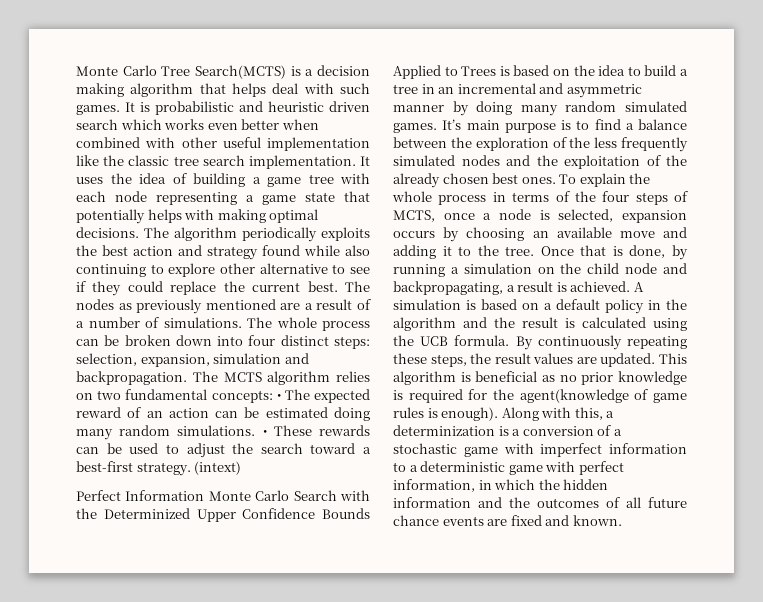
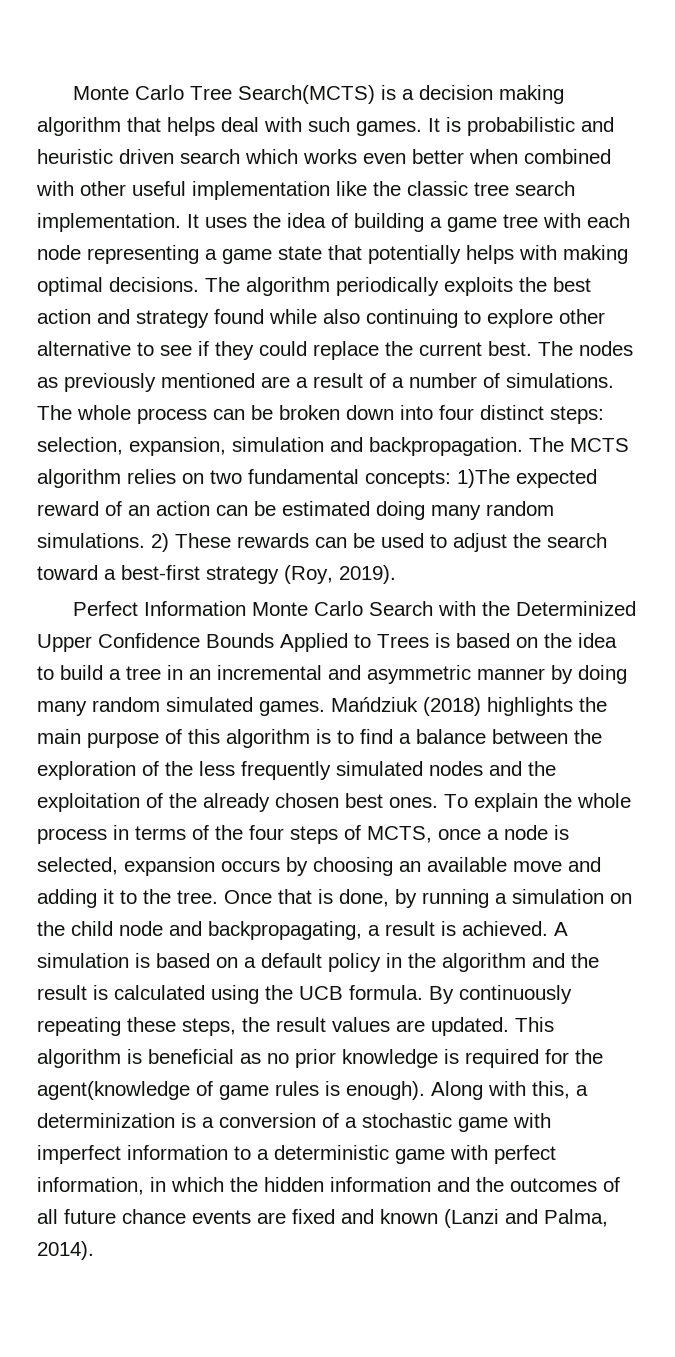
- The MCTS algorithm relies on two fundamental concepts: • The expected reward of an action can be estimated doing many random simulations.
+ The MCTS algorithm relies on two fundamental concepts: 1)The expected reward of an action can be estimated doing many random simulations.
- • These rewards can be used to adjust the search toward a best-first strategy. (intext)
+ 2) These rewards can be used to adjust the search toward a best-first strategy (Roy, 2019).
- It’s main purpose is to find a balance between the exploration of the less frequently simulated nodes and the exploitation of the already chosen best ones.
+ Mańdziuk (2018) highlights the main purpose of this algorithm is to find a balance between the exploration of the less frequently simulated nodes and the exploitation of the already chosen best ones.
- Along with this, a determinization is a conversion of a stochastic game with imperfect information to a deterministic game with perfect information, in which the hidden information and the outcomes of all future chance events are fixed and known.
+ Along with this, a determinization is a conversion of a stochastic game with imperfect information to a deterministic game with perfect information, in which the hidden information and the outcomes of all future chance events are fixed and known (Lanzi and Palma, 2014).

